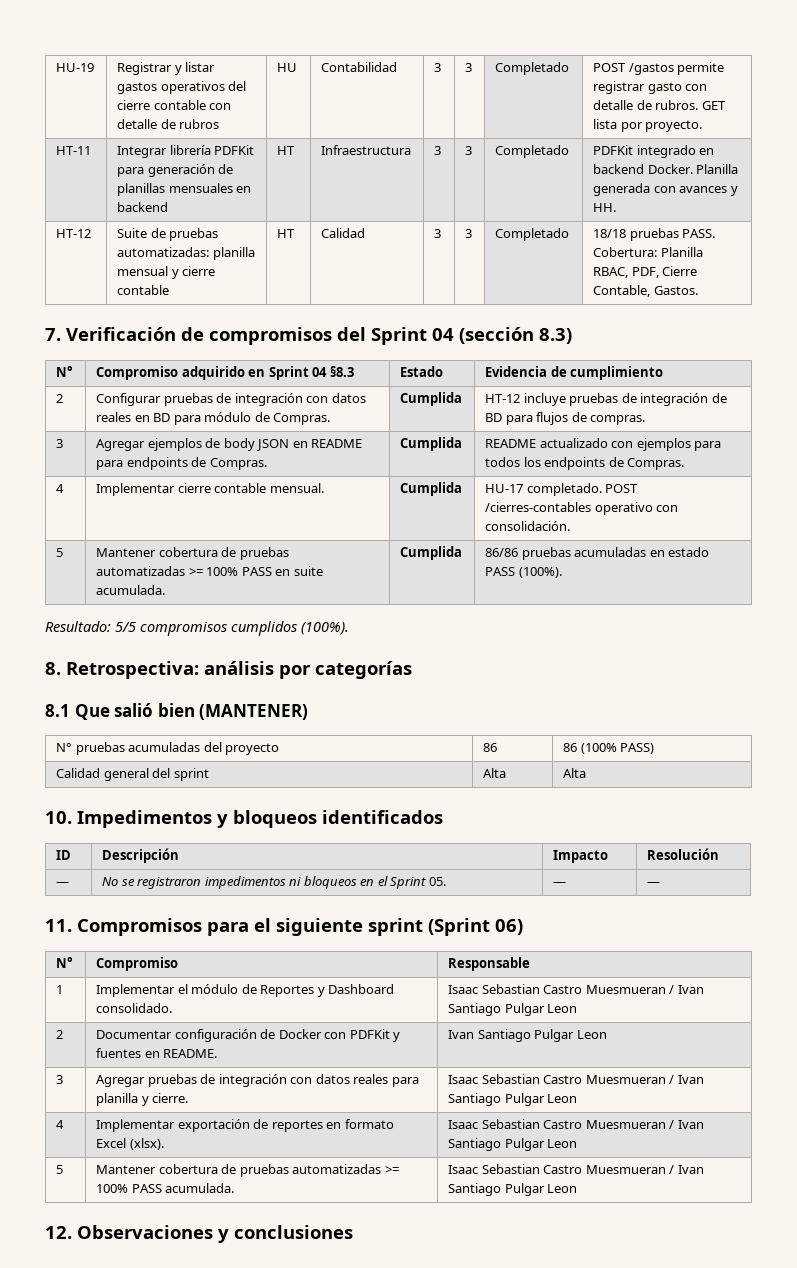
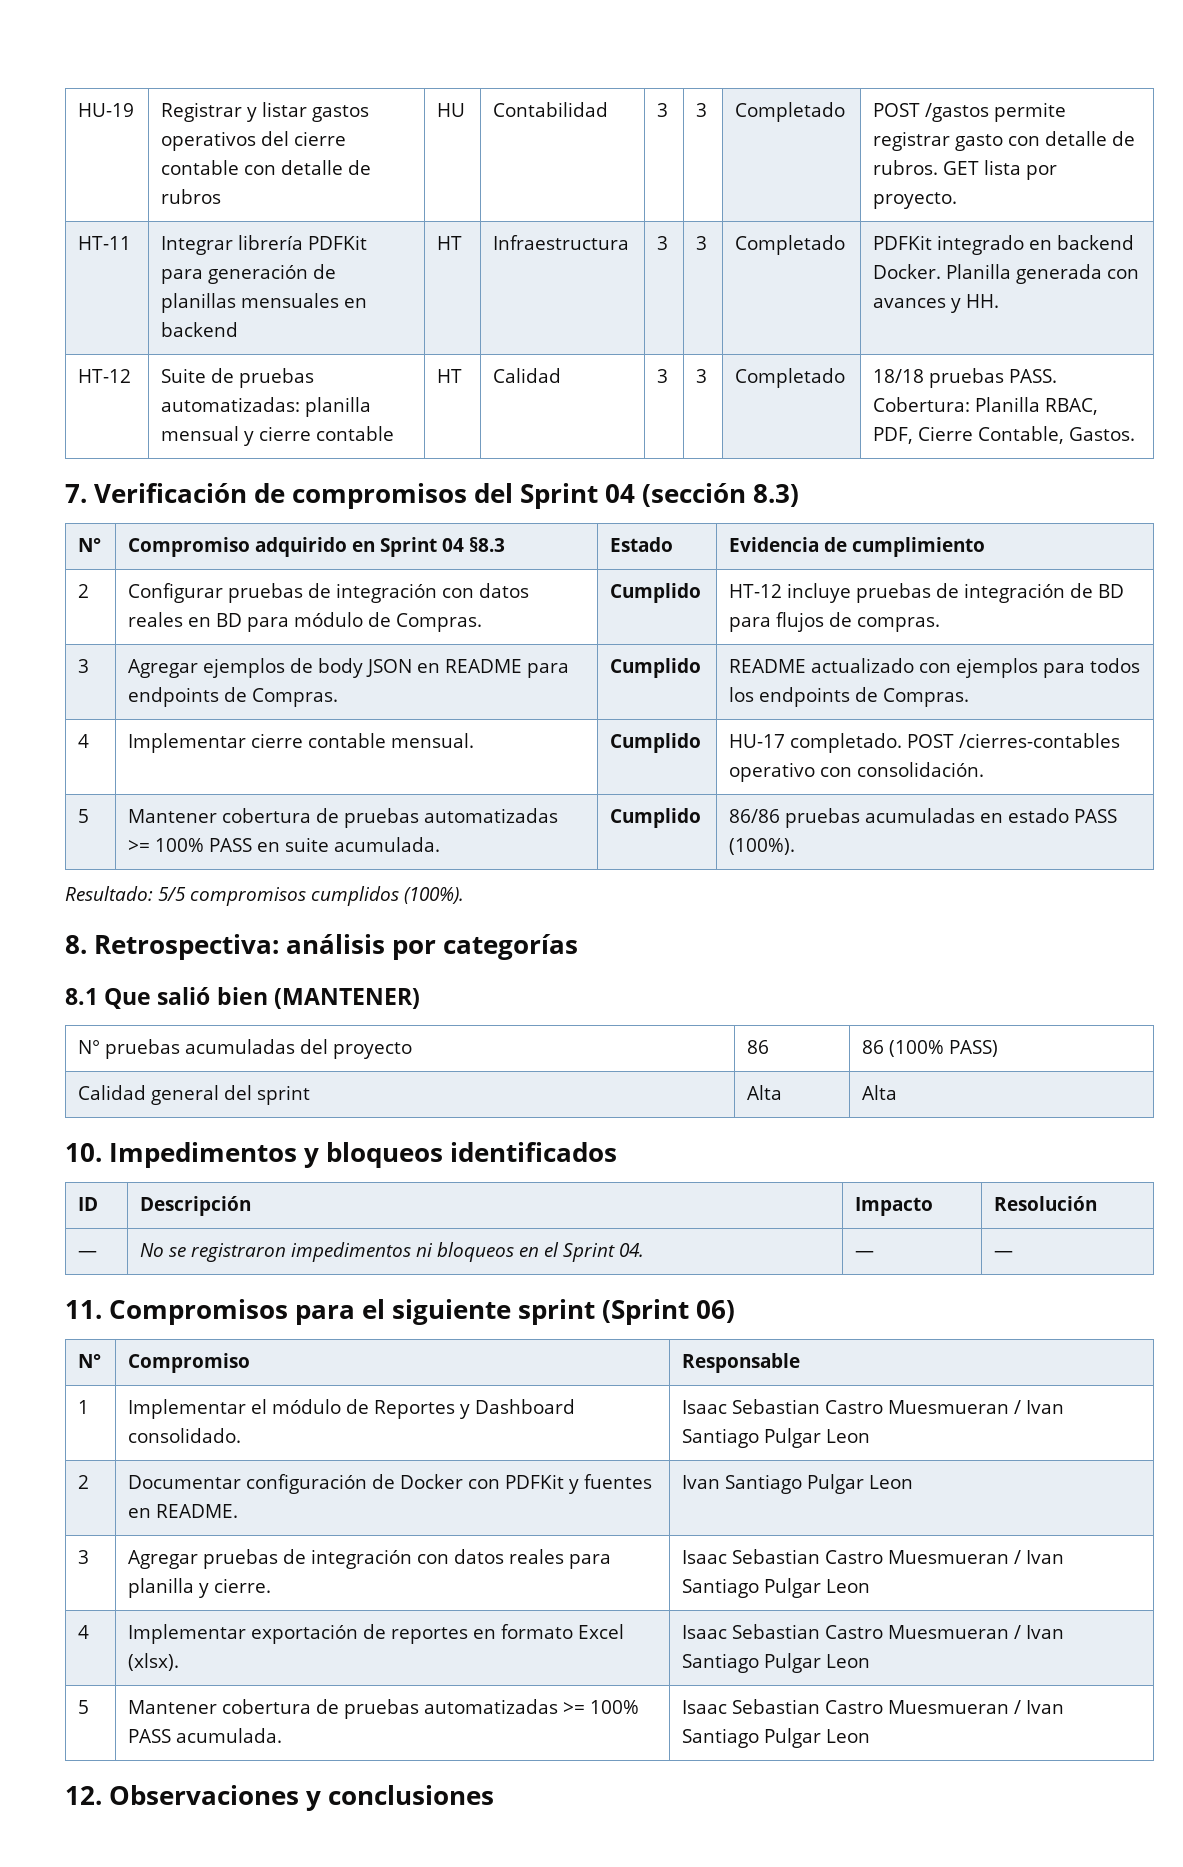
- 2 | Configurar pruebas de integración con datos reales en BD para módulo de Compras. | Cumplida | HT-12 incluye pruebas de integración de BD para flujos de compras.
+ 2 | Configurar pruebas de integración con datos reales en BD para módulo de Compras. | Cumplido | HT-12 incluye pruebas de integración de BD para flujos de compras.
- 3 | Agregar ejemplos de body JSON en README para endpoints de Compras. | Cumplida | README actualizado con ejemplos para todos los endpoints de Compras.
+ 3 | Agregar ejemplos de body JSON en README para endpoints de Compras. | Cumplido | README actualizado con ejemplos para todos los endpoints de Compras.
- 4 | Implementar cierre contable mensual. | Cumplida | HU-17 completado. POST /cierres-contables operativo con consolidación.
+ 4 | Implementar cierre contable mensual. | Cumplido | HU-17 completado. POST /cierres-contables operativo con consolidación.
- 5 | Mantener cobertura de pruebas automatizadas >= 100% PASS en suite acumulada. | Cumplida | 86/86 pruebas acumuladas en estado PASS (100%).
+ 5 | Mantener cobertura de pruebas automatizadas >= 100% PASS en suite acumulada. | Cumplido | 86/86 pruebas acumuladas en estado PASS (100%).
- — | No se registraron impedimentos ni bloqueos en el Sprint 05. | — | —
+ — | No se registraron impedimentos ni bloqueos en el Sprint 04. | — | —

